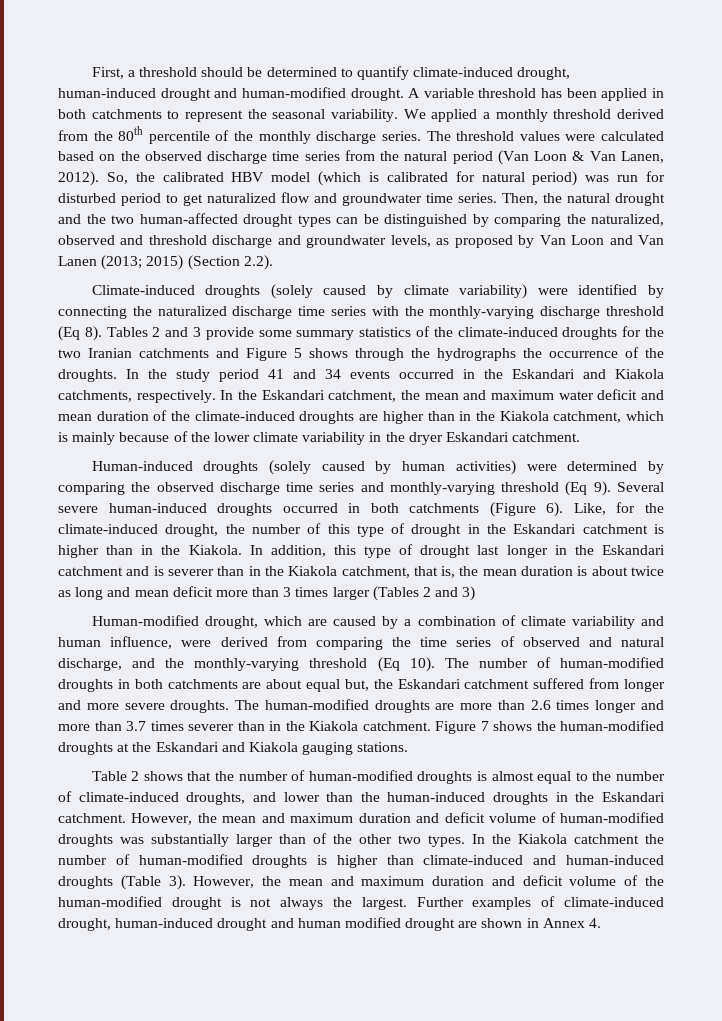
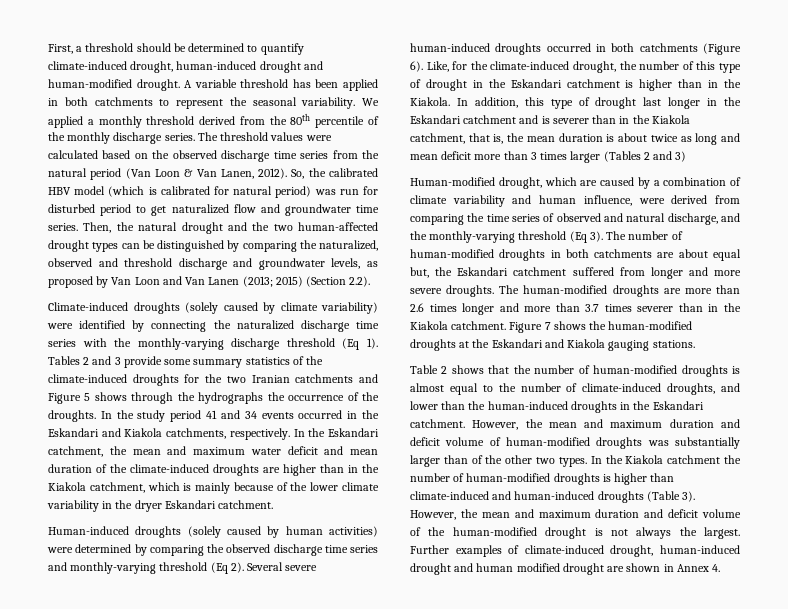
- Climate-induced droughts (solely caused by climate variability) were identified by connecting the naturalized discharge time series with the monthly-varying discharge threshold (Eq 8).
+ Climate-induced droughts (solely caused by climate variability) were identified by connecting the naturalized discharge time series with the monthly-varying discharge threshold (Eq 1).
- Human-induced droughts (solely caused by human activities) were determined by comparing the observed discharge time series and monthly-varying threshold (Eq 9).
+ Human-induced droughts (solely caused by human activities) were determined by comparing the observed discharge time series and monthly-varying threshold (Eq 2).
- Human-modified drought, which are caused by a combination of climate variability and human influence, were derived from comparing the time series of observed and natural discharge, and the monthly-varying threshold (Eq 10).
+ Human-modified drought, which are caused by a combination of climate variability and human influence, were derived from comparing the time series of observed and natural discharge, and the monthly-varying threshold (Eq 3).

